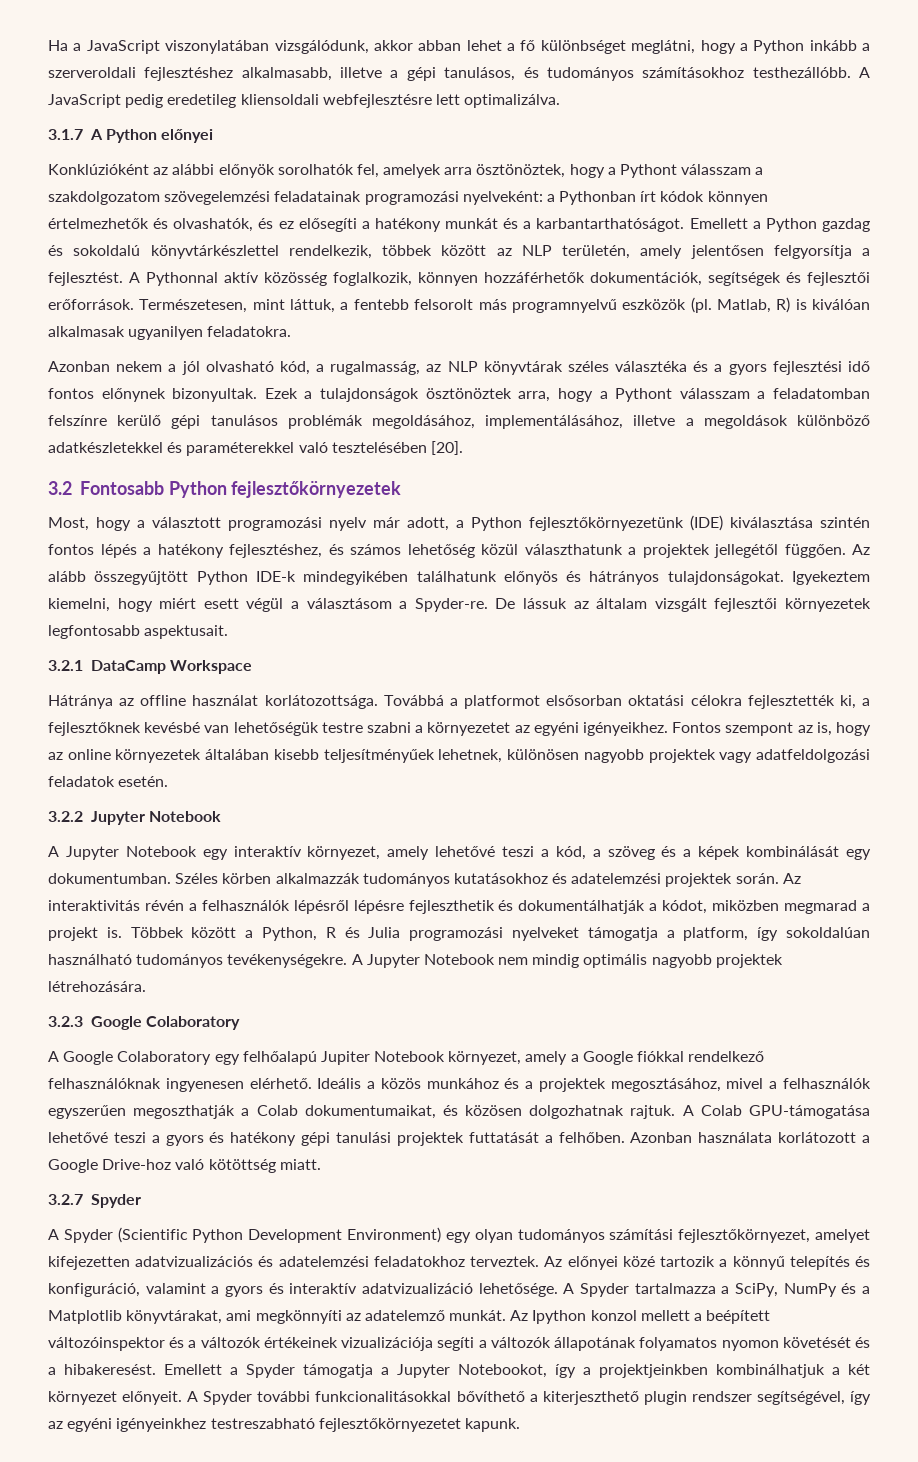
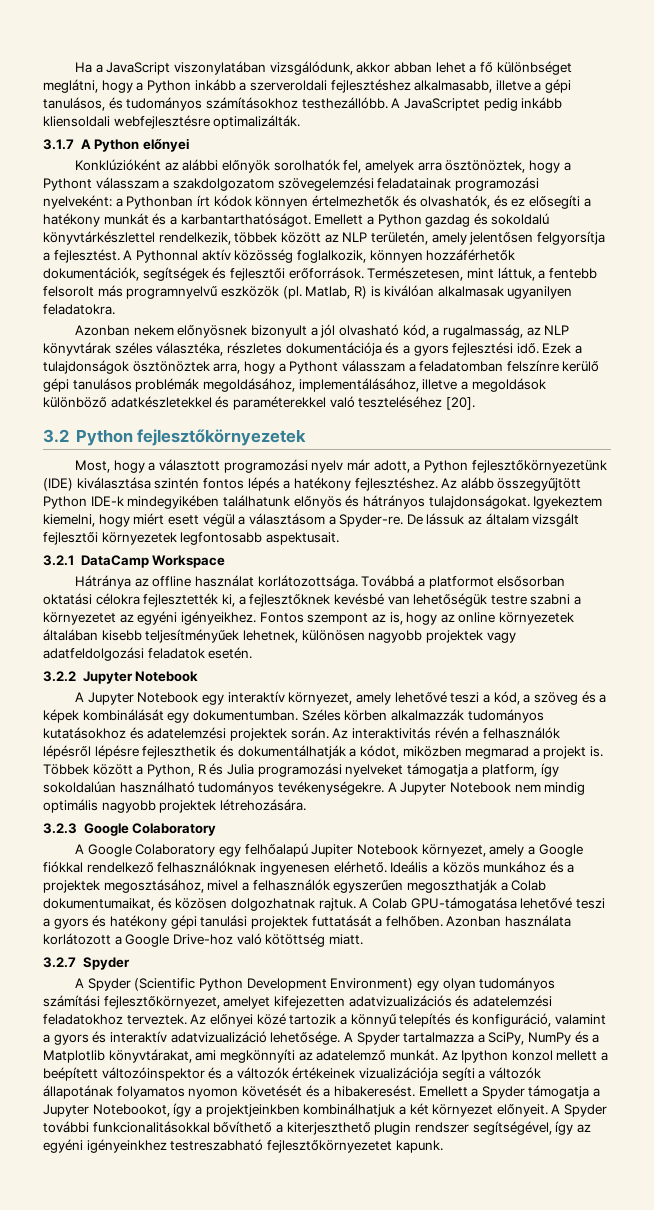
- A JavaScript pedig eredetileg kliensoldali webfejlesztésre lett optimalizálva.
+ A JavaScriptet pedig inkább kliensoldali webfejlesztésre optimalizálták.
- Azonban nekem a jól olvasható kód, a rugalmasság, az NLP könyvtárak széles választéka és a gyors fejlesztési idő fontos előnynek bizonyultak.
+ Azonban nekem előnyösnek bizonyult a jól olvasható kód, a rugalmasság, az NLP könyvtárak széles választéka, részletes dokumentációja és a gyors fejlesztési idő.
- Ezek a tulajdonságok ösztönöztek arra, hogy a Pythont válasszam a feladatomban felszínre kerülő gépi tanulásos problémák megoldásához, implementálásához, illetve a megoldások különböző adatkészletekkel és paraméterekkel való tesztelésében [20].
+ Ezek a tulajdonságok ösztönöztek arra, hogy a Pythont válasszam a feladatomban felszínre kerülő gépi tanulásos problémák megoldásához, implementálásához, illetve a megoldások különböző adatkészletekkel és paraméterekkel való teszteléséhez [20].
- 3.2 Fontosabb Python fejlesztőkörnyezetek
+ 3.2 Python fejlesztőkörnyezetek
- Most, hogy a választott programozási nyelv már adott, a Python fejlesztőkörnyezetünk (IDE) kiválasztása szintén fontos lépés a hatékony fejlesztéshez, és számos lehetőség közül választhatunk a projektek jellegétől függően.
+ Most, hogy a választott programozási nyelv már adott, a Python fejlesztőkörnyezetünk (IDE) kiválasztása szintén fontos lépés a hatékony fejlesztéshez.

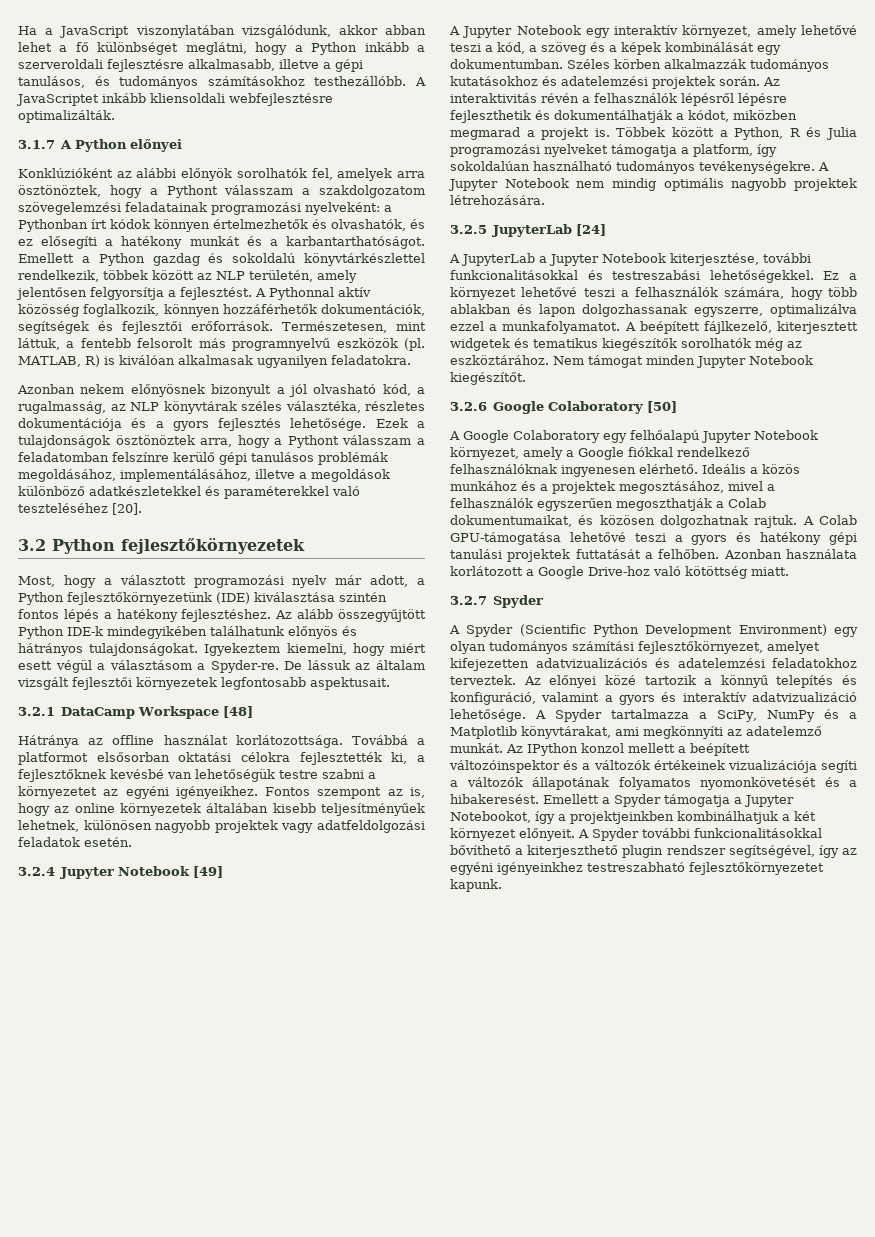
- Ha a JavaScript viszonylatában vizsgálódunk, akkor abban lehet a fő különbséget meglátni, hogy a Python inkább a szerveroldali fejlesztéshez alkalmasabb, illetve a gépi tanulásos, és tudományos számításokhoz testhezállóbb.
+ Ha a JavaScript viszonylatában vizsgálódunk, akkor abban lehet a fő különbséget meglátni, hogy a Python inkább a szerveroldali fejlesztésre alkalmasabb, illetve a gépi tanulásos, és tudományos számításokhoz testhezállóbb.
- A JavaScriptet pedig inkább kliensoldali webfejlesztésre optimalizálták.
+ A JavaScriptet inkább kliensoldali webfejlesztésre optimalizálták.
- Matlab, R) is kiválóan alkalmasak ugyanilyen feladatokra.
+ MATLAB, R) is kiválóan alkalmasak ugyanilyen feladatokra.
- Azonban nekem előnyösnek bizonyult a jól olvasható kód, a rugalmasság, az NLP könyvtárak széles választéka, részletes dokumentációja és a gyors fejlesztési idő.
+ Azonban nekem előnyösnek bizonyult a jól olvasható kód, a rugalmasság, az NLP könyvtárak széles választéka, részletes dokumentációja és a gyors fejlesztés lehetősége.
- 3.2.1 DataCamp Workspace
+ 3.2.1 DataCamp Workspace [48]
- 3.2.2 Jupyter Notebook
+ 3.2.4 Jupyter Notebook [49]
- 3.2.3 Google Colaboratory
+ 3.2.5 JupyterLab [24]
+ A JupyterLab a Jupyter Notebook kiterjesztése, további funkcionalitásokkal és testreszabási lehetőségekkel. Ez a környezet lehetővé teszi a felhasználók számára, hogy több ablakban és lapon dolgozhassanak egyszerre, optimalizálva ezzel a munkafolyamatot. A beépített fájlkezelő, kiterjesztett widgetek és tematikus kiegészítők sorolhatók még az eszköztárához. Nem támogat minden Jupyter Notebook kiegészítőt.
+ 3.2.6 Google Colaboratory [50]
- A Google Colaboratory egy felhőalapú Jupiter Notebook környezet, amely a Google fiókkal rendelkező felhasználóknak ingyenesen elérhető.
+ A Google Colaboratory egy felhőalapú Jupyter Notebook környezet, amely a Google fiókkal rendelkező felhasználóknak ingyenesen elérhető.
- Az Ipython konzol mellett a beépített változóinspektor és a változók értékeinek vizualizációja segíti a változók állapotának folyamatos nyomon követését és a hibakeresést.
+ Az IPython konzol mellett a beépített változóinspektor és a változók értékeinek vizualizációja segíti a változók állapotának folyamatos nyomonkövetését és a hibakeresést.

